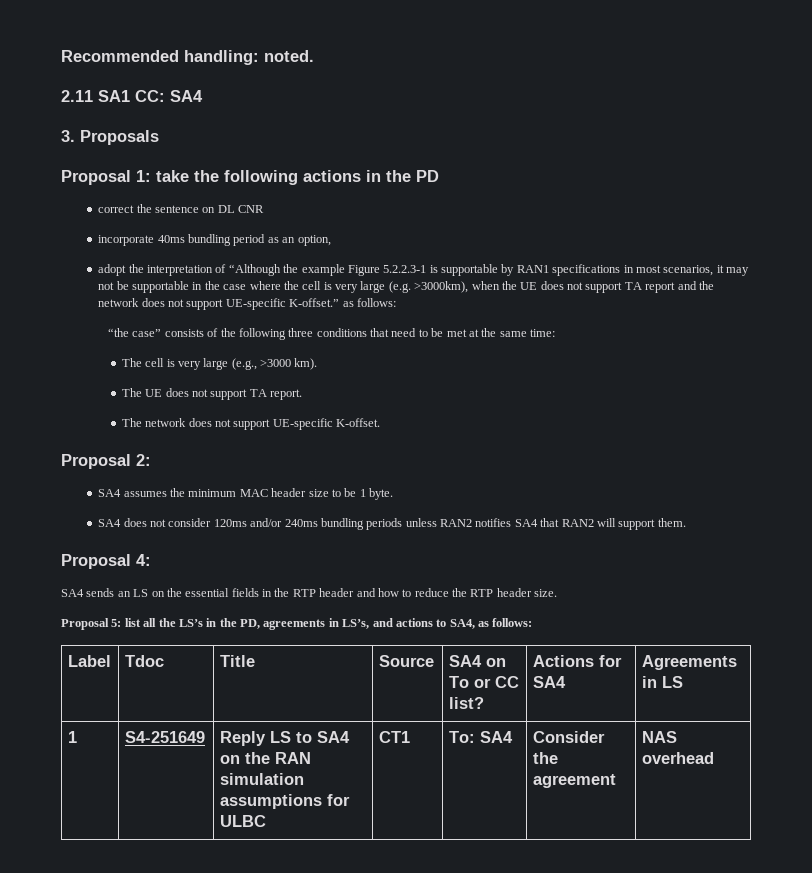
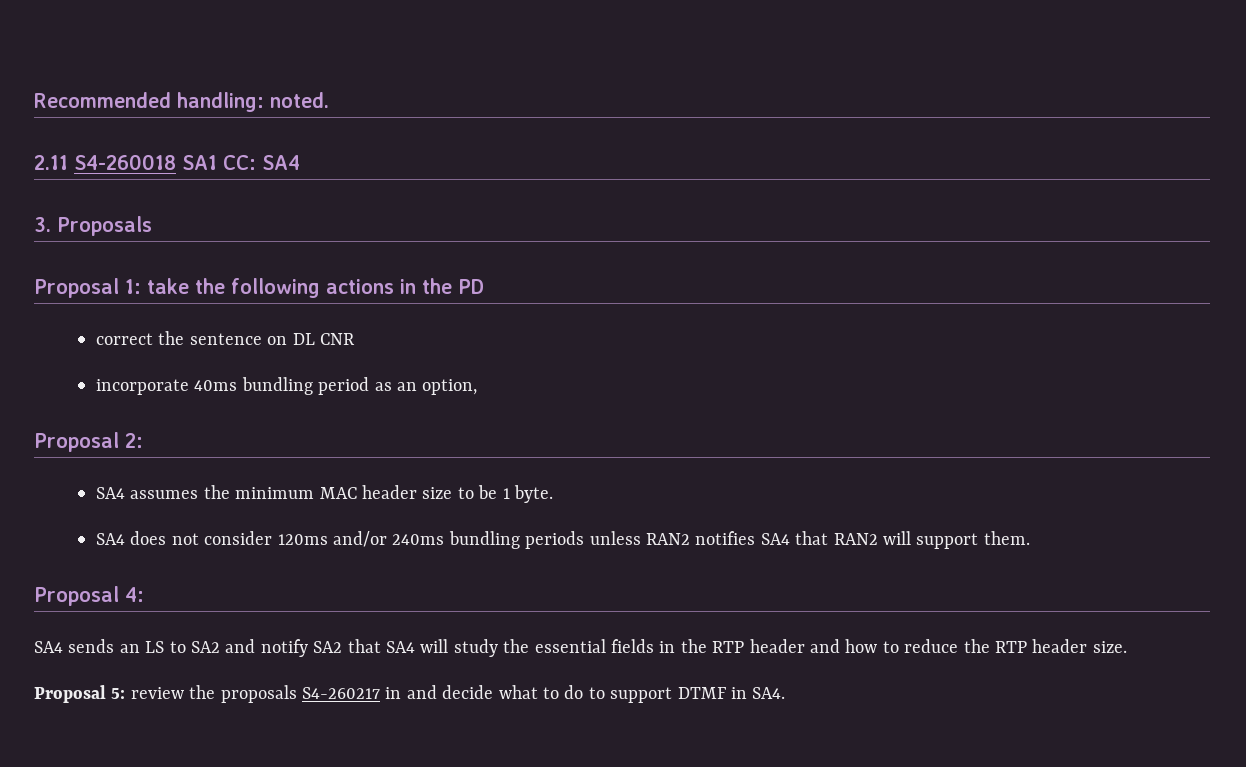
- 2.11 SA1 CC: SA4
+ 2.11 S4-260018 SA1 CC: SA4
- adopt the interpretation of “Although the example Figure 5.2.2.3-1 is supportable by RAN1 specifications in most scenarios, it may not be supportable in the case where the cell is very large (e.g. >3000km), when the UE does not support TA report and the network does not support UE-specific K-offset.” as follows:
- “the case” consists of the following three conditions that need to be met at the same time:
- The cell is very large (e.g., >3000 km).
- The UE does not support TA report.
- The network does not support UE-specific K-offset.
- SA4 sends an LS on the essential fields in the RTP header and how to reduce the RTP header size.
+ SA4 sends an LS to SA2 and notify SA2 that SA4 will study the essential fields in the RTP header and how to reduce the RTP header size.
- Proposal 5: list all the LS’s in the PD, agreements in LS’s, and actions to SA4, as follows:
- Label | Tdoc | Title | Source | SA4 on To or CC list? | Actions for SA4 | Agreements in LS
- 1 | S4-251649 | Reply LS to SA4 on the RAN simulation assumptions for ULBC | CT1 | To: SA4 | Consider the agreement | NAS overhead
+ Proposal 5: review the proposals S4-260217 in and decide what to do to support DTMF in SA4.

